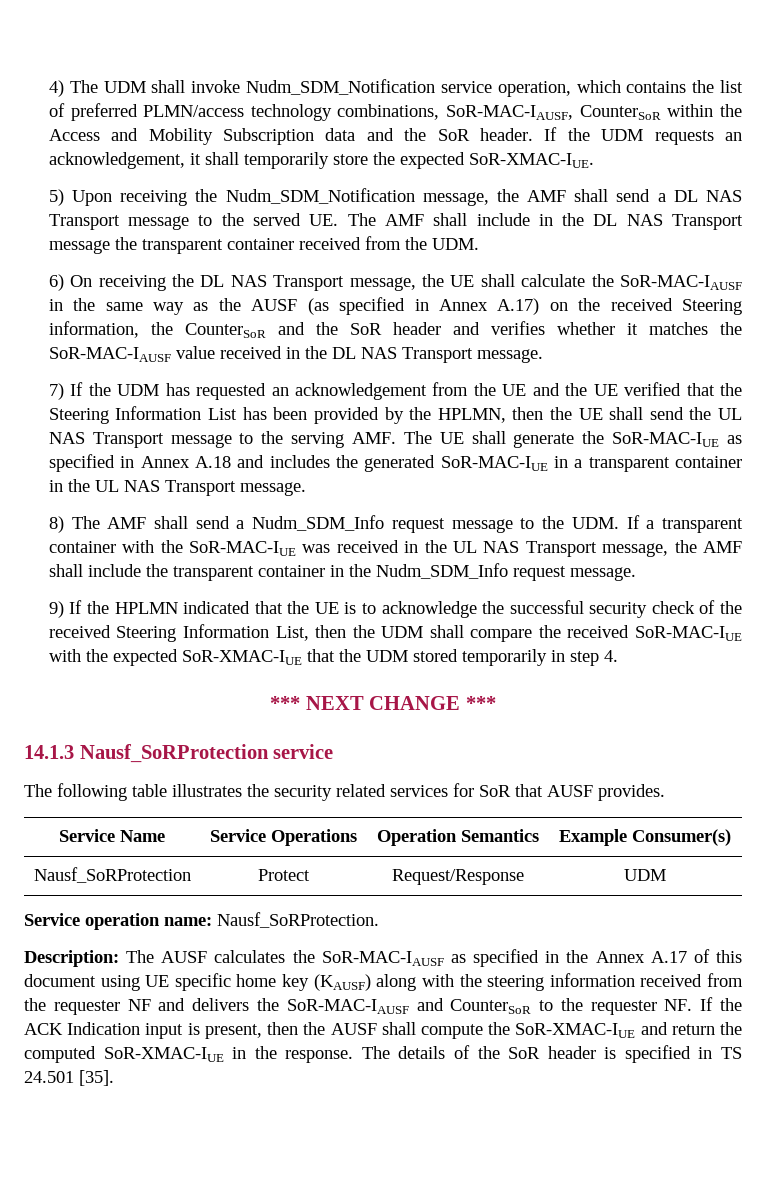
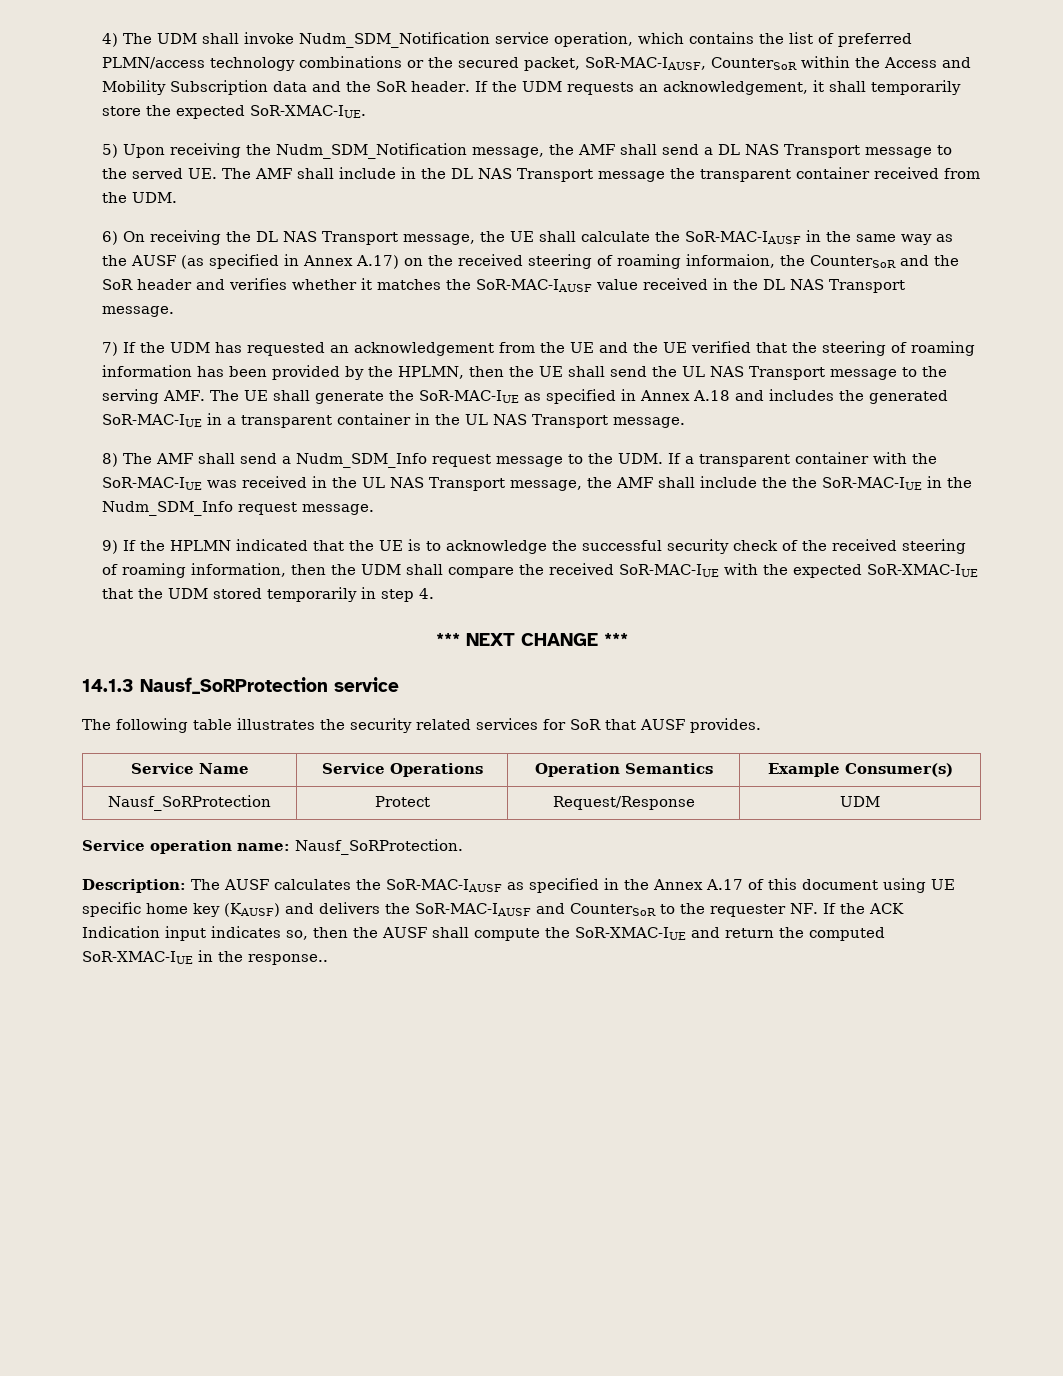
- 4) The UDM shall invoke Nudm_SDM_Notification service operation, which contains the list of preferred PLMN/access technology combinations, SoR-MAC-IAUSF, CounterSoR within the Access and Mobility Subscription data and the SoR header.
+ 4) The UDM shall invoke Nudm_SDM_Notification service operation, which contains the list of preferred PLMN/access technology combinations or the secured packet, SoR-MAC-IAUSF, CounterSoR within the Access and Mobility Subscription data and the SoR header.
- 6) On receiving the DL NAS Transport message, the UE shall calculate the SoR-MAC-IAUSF in the same way as the AUSF (as specified in Annex A.17) on the received Steering information, the CounterSoR and the SoR header and verifies whether it matches the SoR-MAC-IAUSF value received in the DL NAS Transport message.
+ 6) On receiving the DL NAS Transport message, the UE shall calculate the SoR-MAC-IAUSF in the same way as the AUSF (as specified in Annex A.17) on the received steering of roaming informaion, the CounterSoR and the SoR header and verifies whether it matches the SoR-MAC-IAUSF value received in the DL NAS Transport message.
- 7) If the UDM has requested an acknowledgement from the UE and the UE verified that the Steering Information List has been provided by the HPLMN, then the UE shall send the UL NAS Transport message to the serving AMF. The UE shall generate the SoR-MAC-IUE as specified in Annex A.18 and includes the generated SoR-MAC-IUE in a transparent container in the UL NAS Transport message.
+ 7) If the UDM has requested an acknowledgement from the UE and the UE verified that the steering of roaming information has been provided by the HPLMN, then the UE shall send the UL NAS Transport message to the serving AMF. The UE shall generate the SoR-MAC-IUE as specified in Annex A.18 and includes the generated SoR-MAC-IUE in a transparent container in the UL NAS Transport message.
- 8) The AMF shall send a Nudm_SDM_Info request message to the UDM. If a transparent container with the SoR-MAC-IUE was received in the UL NAS Transport message, the AMF shall include the transparent container in the Nudm_SDM_Info request message.
+ 8) The AMF shall send a Nudm_SDM_Info request message to the UDM. If a transparent container with the SoR-MAC-IUE was received in the UL NAS Transport message, the AMF shall include the the SoR-MAC-IUE in the Nudm_SDM_Info request message.
- 9) If the HPLMN indicated that the UE is to acknowledge the successful security check of the received Steering Information List, then the UDM shall compare the received SoR-MAC-IUE with the expected SoR-XMAC-IUE that the UDM stored temporarily in step 4.
+ 9) If the HPLMN indicated that the UE is to acknowledge the successful security check of the received steering of roaming information, then the UDM shall compare the received SoR-MAC-IUE with the expected SoR-XMAC-IUE that the UDM stored temporarily in step 4.
- Description: The AUSF calculates the SoR-MAC-IAUSF as specified in the Annex A.17 of this document using UE specific home key (KAUSF) along with the steering information received from the requester NF and delivers the SoR-MAC-IAUSF and CounterSoR to the requester NF. If the ACK Indication input is present, then the AUSF shall compute the SoR-XMAC-IUE and return the computed SoR-XMAC-IUE in the response. The details of the SoR header is specified in TS 24.501 [35].
+ Description: The AUSF calculates the SoR-MAC-IAUSF as specified in the Annex A.17 of this document using UE specific home key (KAUSF) and delivers the SoR-MAC-IAUSF and CounterSoR to the requester NF. If the ACK Indication input indicates so, then the AUSF shall compute the SoR-XMAC-IUE and return the computed SoR-XMAC-IUE in the response..

